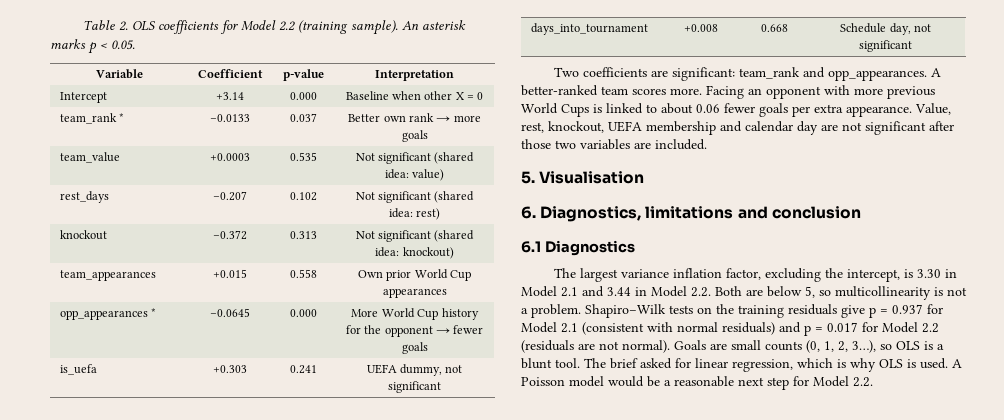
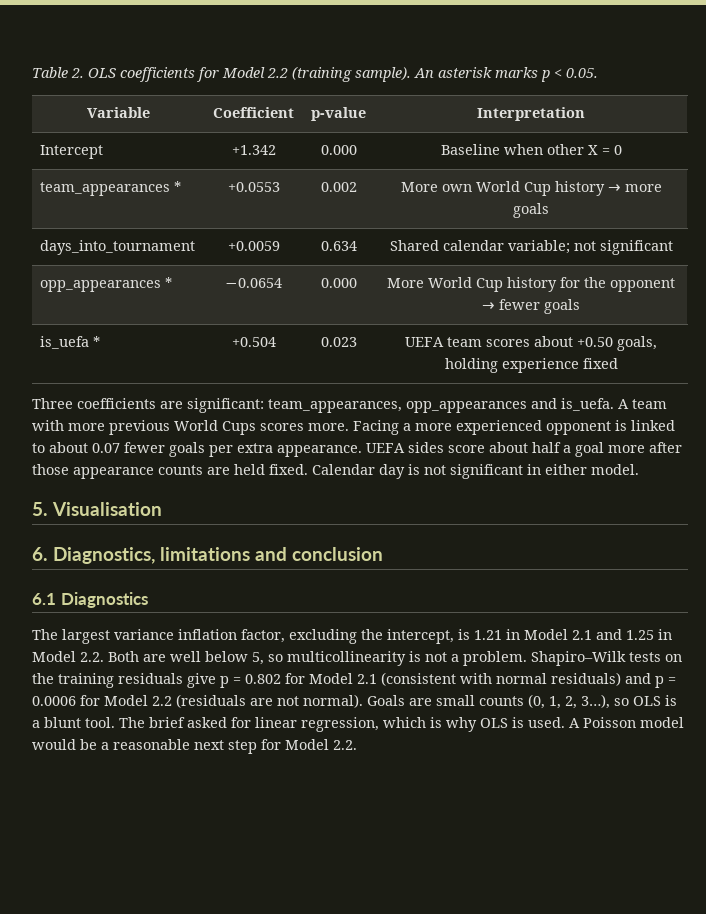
- Intercept | +3.14 | 0.000 | Baseline when other X = 0
+ Intercept | +1.342 | 0.000 | Baseline when other X = 0
- team_rank * | −0.0133 | 0.037 | Better own rank → more goals
- team_value | +0.0003 | 0.535 | Not significant (shared idea: value)
- rest_days | −0.207 | 0.102 | Not significant (shared idea: rest)
- knockout | −0.372 | 0.313 | Not significant (shared idea: knockout)
- team_appearances | +0.015 | 0.558 | Own prior World Cup appearances
+ team_appearances * | +0.0553 | 0.002 | More own World Cup history → more goals
+ days_into_tournament | +0.0059 | 0.634 | Shared calendar variable; not significant
- opp_appearances * | −0.0645 | 0.000 | More World Cup history for the opponent → fewer goals
+ opp_appearances * | −0.0654 | 0.000 | More World Cup history for the opponent → fewer goals
- is_uefa | +0.303 | 0.241 | UEFA dummy, not significant
- days_into_tournament | +0.008 | 0.668 | Schedule day, not significant
- Two coefficients are significant: team_rank and opp_appearances. A better-ranked team scores more. Facing an opponent with more previous World Cups is linked to about 0.06 fewer goals per extra appearance.
+ is_uefa * | +0.504 | 0.023 | UEFA team scores about +0.50 goals, holding experience fixed
+ Three coefficients are significant: team_appearances, opp_appearances and is_uefa. A team with more previous World Cups scores more. Facing a more experienced opponent is linked to about 0.07 fewer goals per extra appearance.
- Value, rest, knockout, UEFA membership and calendar day are not significant after those two variables are included.
+ UEFA sides score about half a goal more after those appearance counts are held fixed. Calendar day is not significant in either model.
- The largest variance inflation factor, excluding the intercept, is 3.30 in Model 2.1 and 3.44 in Model 2.2. Both are below 5, so multicollinearity is not a problem.
+ The largest variance inflation factor, excluding the intercept, is 1.21 in Model 2.1 and 1.25 in Model 2.2. Both are well below 5, so multicollinearity is not a problem.
- Shapiro–Wilk tests on the training residuals give p = 0.937 for Model 2.1 (consistent with normal residuals) and p = 0.017 for Model 2.2 (residuals are not normal).
+ Shapiro–Wilk tests on the training residuals give p = 0.802 for Model 2.1 (consistent with normal residuals) and p = 0.0006 for Model 2.2 (residuals are not normal).

